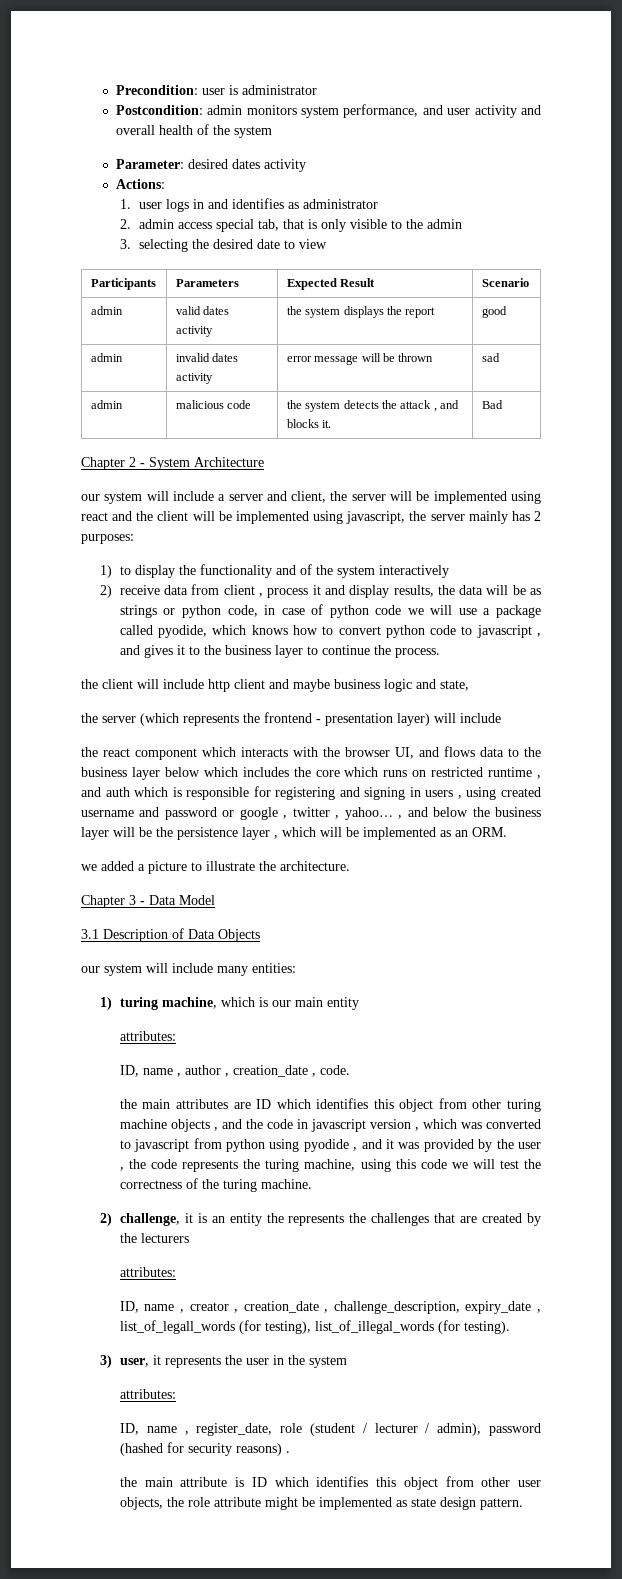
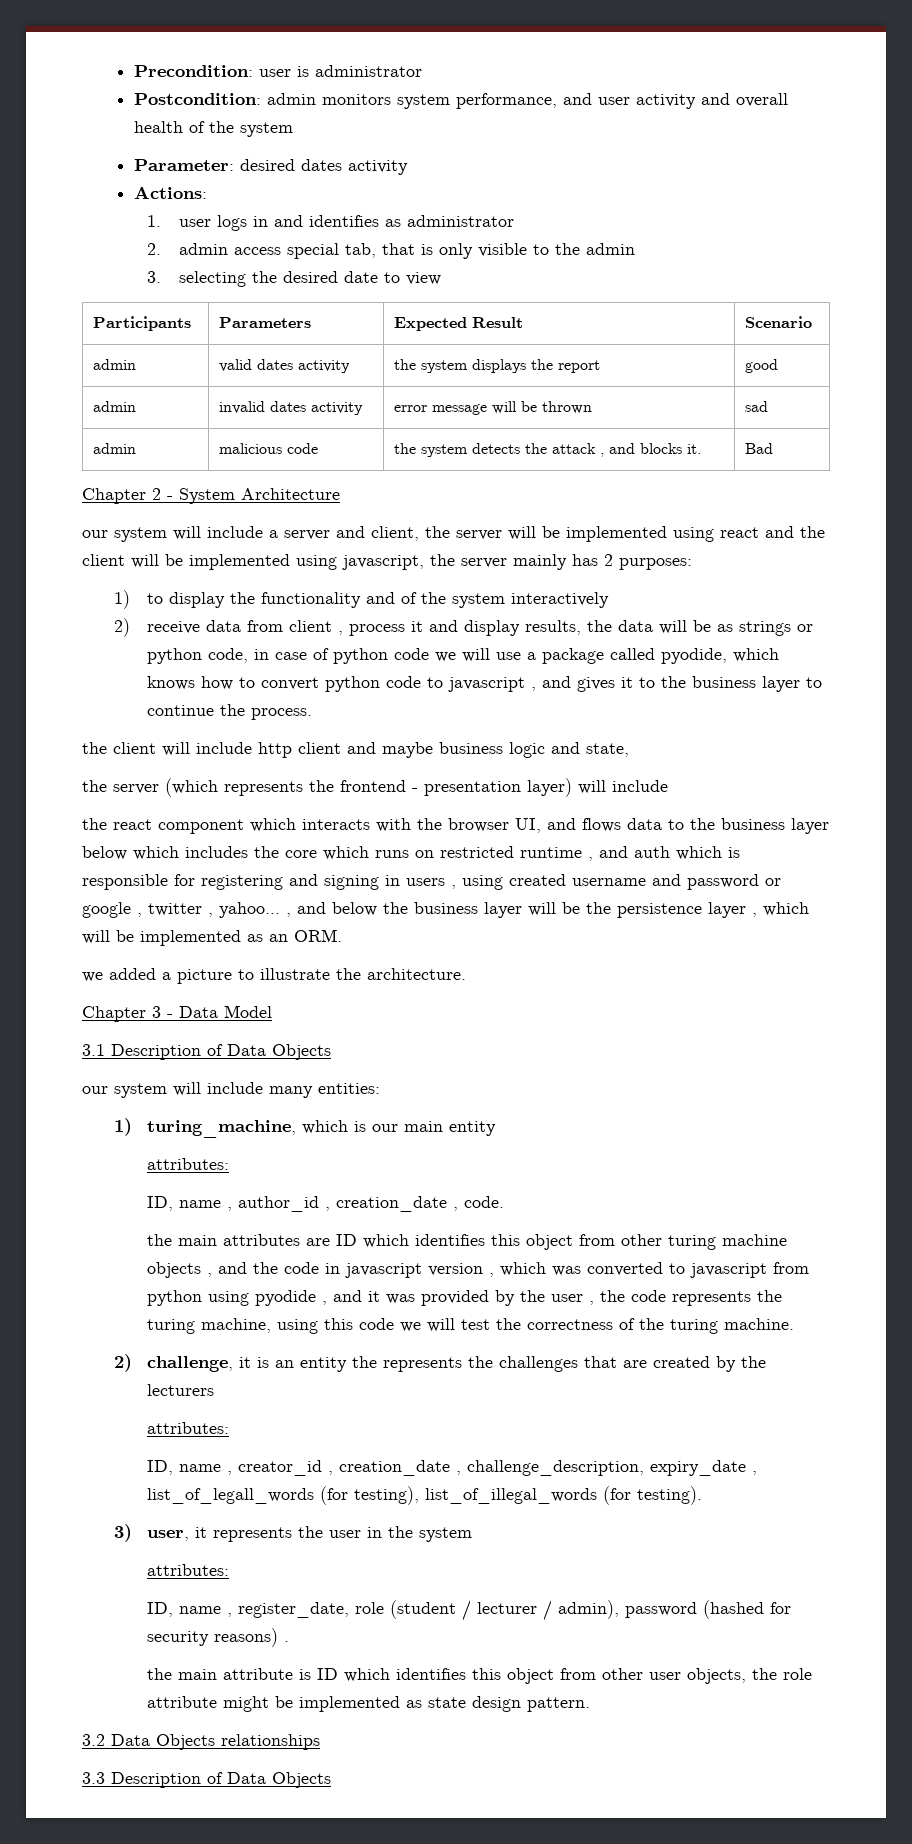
- 1) turing machine, which is our main entity
+ 1) turing_machine, which is our main entity
- ID, name , author , creation_date , code.
+ ID, name , author_id , creation_date , code.
- ID, name , creator , creation_date , challenge_description, expiry_date , list_of_legall_words (for testing), list_of_illegal_words (for testing).
+ ID, name , creator_id , creation_date , challenge_description, expiry_date , list_of_legall_words (for testing), list_of_illegal_words (for testing).
+ 3.2 Data Objects relationships
+ 3.3 Description of Data Objects

